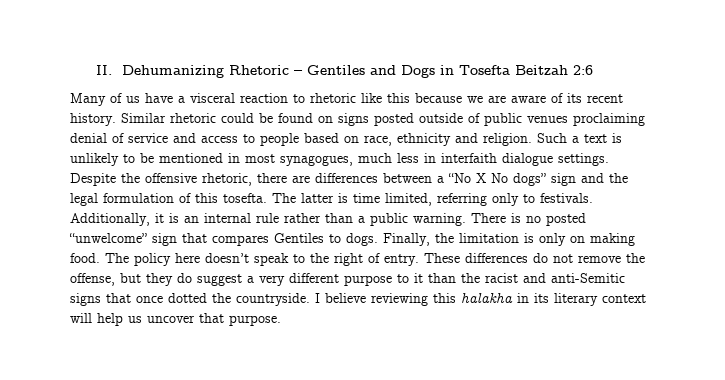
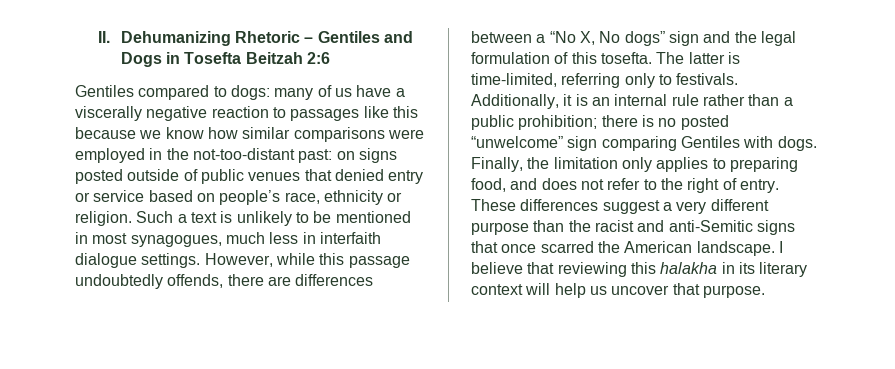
- Many of us have a visceral reaction to rhetoric like this because we are aware of its recent history. Similar rhetoric could be found on signs posted outside of public venues proclaiming denial of service and access to people based on race, ethnicity and religion.
+ Gentiles compared to dogs: many of us have a viscerally negative reaction to passages like this because we know how similar comparisons were employed in the not-too-distant past: on signs posted outside of public venues that denied entry or service based on people’s race, ethnicity or religion.
- Despite the offensive rhetoric, there are differences between a “No X No dogs” sign and the legal formulation of this tosefta.
+ However, while this passage undoubtedly offends, there are differences between a “No X, No dogs” sign and the legal formulation of this tosefta.
- The latter is time limited, referring only to festivals.
+ The latter is time-limited, referring only to festivals.
- Additionally, it is an internal rule rather than a public warning. There is no posted “unwelcome” sign that compares Gentiles to dogs. Finally, the limitation is only on making food. The policy here doesn’t speak to the right of entry.
+ Additionally, it is an internal rule rather than a public prohibition; there is no posted “unwelcome” sign comparing Gentiles with dogs. Finally, the limitation only applies to preparing food, and does not refer to the right of entry.
- These differences do not remove the offense, but they do suggest a very different purpose to it than the racist and anti-Semitic signs that once dotted the countryside.
+ These differences suggest a very different purpose than the racist and anti-Semitic signs that once scarred the American landscape.
- I believe reviewing this halakha in its literary context will help us uncover that purpose.
+ I believe that reviewing this halakha in its literary context will help us uncover that purpose.

